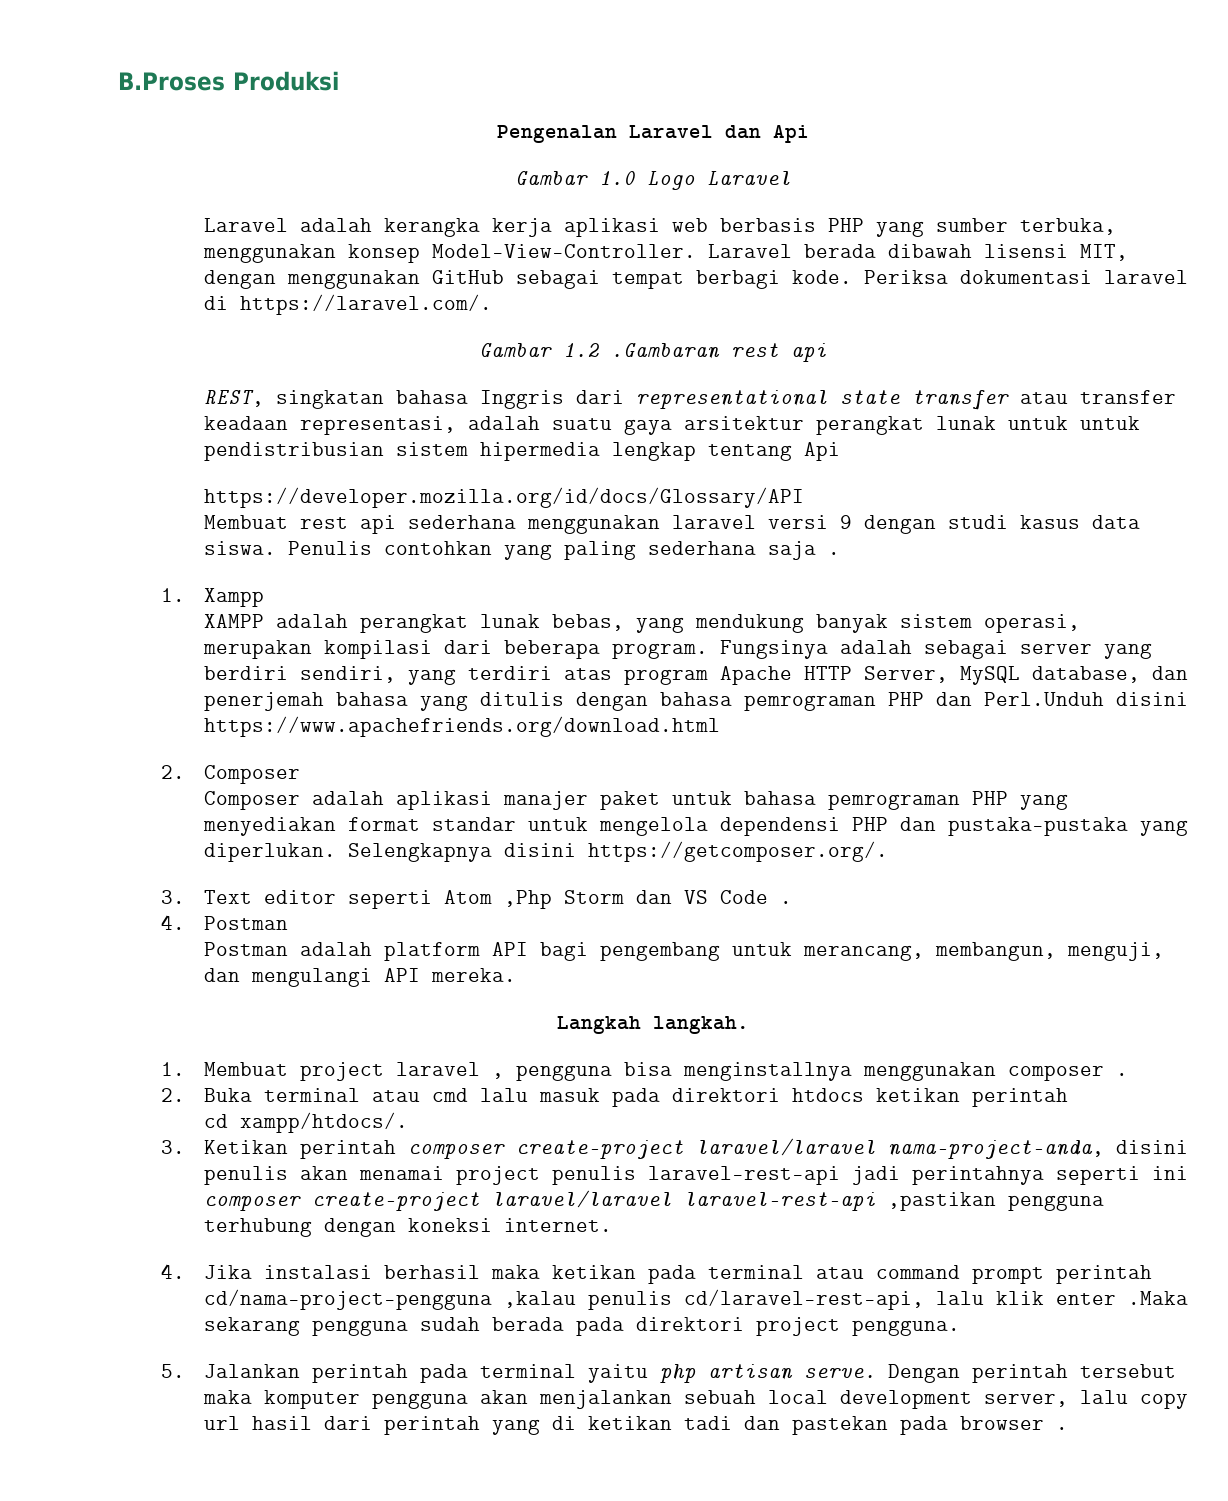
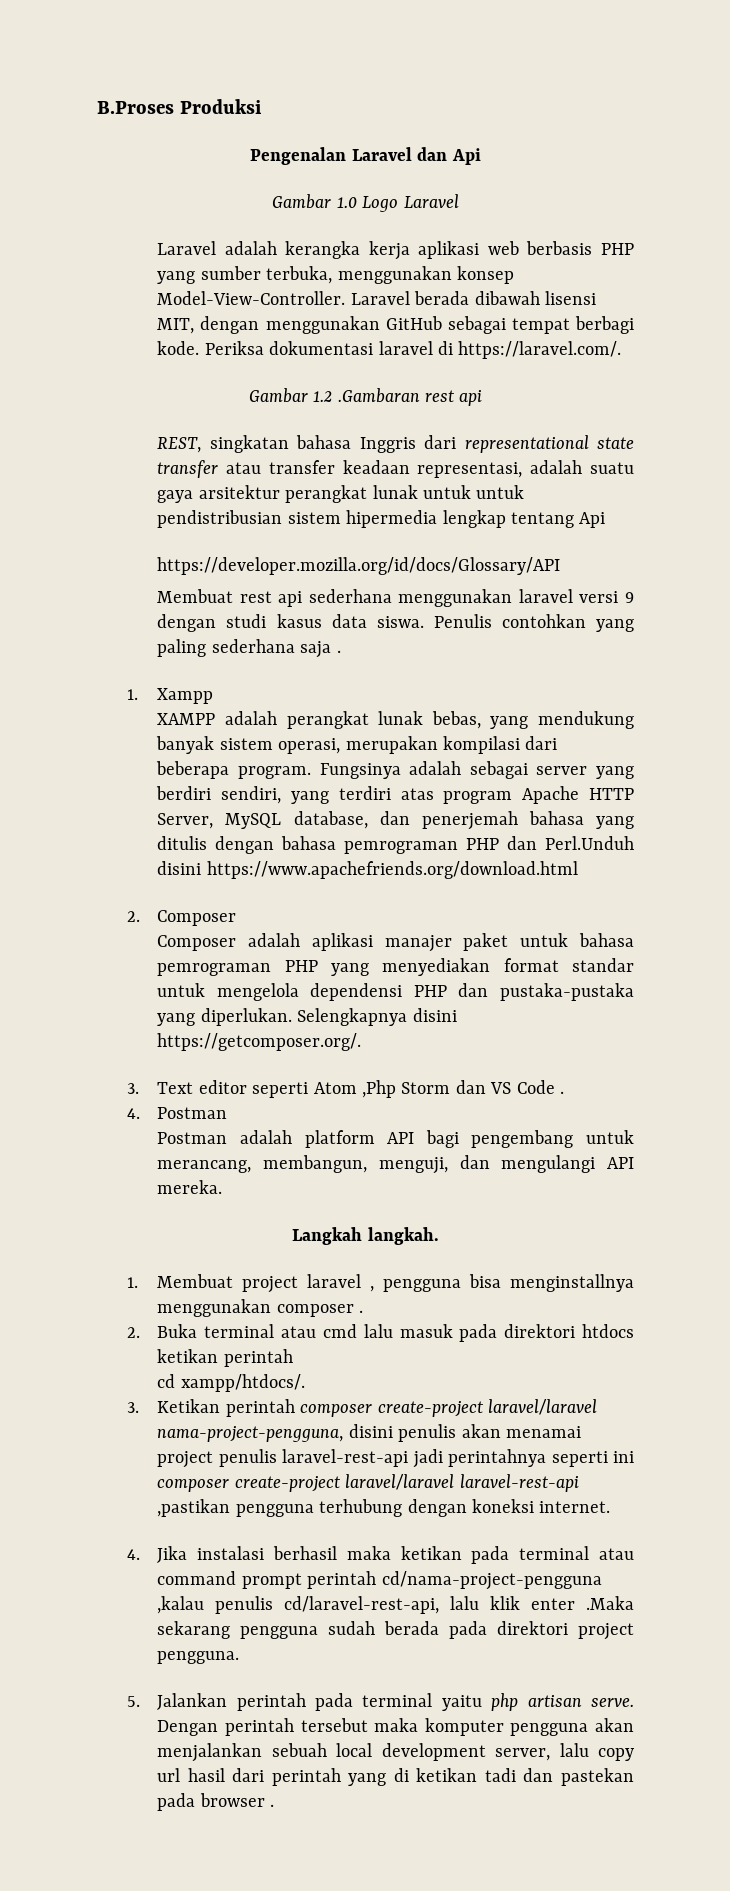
- 3. Ketikan perintah composer create-project laravel/laravel nama-project-anda, disini penulis akan menamai project penulis laravel-rest-api jadi perintahnya seperti ini composer create-project laravel/laravel laravel-rest-api ,pastikan pengguna terhubung dengan koneksi internet.
+ 3. Ketikan perintah composer create-project laravel/laravel nama-project-pengguna, disini penulis akan menamai project penulis laravel-rest-api jadi perintahnya seperti ini composer create-project laravel/laravel laravel-rest-api ,pastikan pengguna terhubung dengan koneksi internet.

